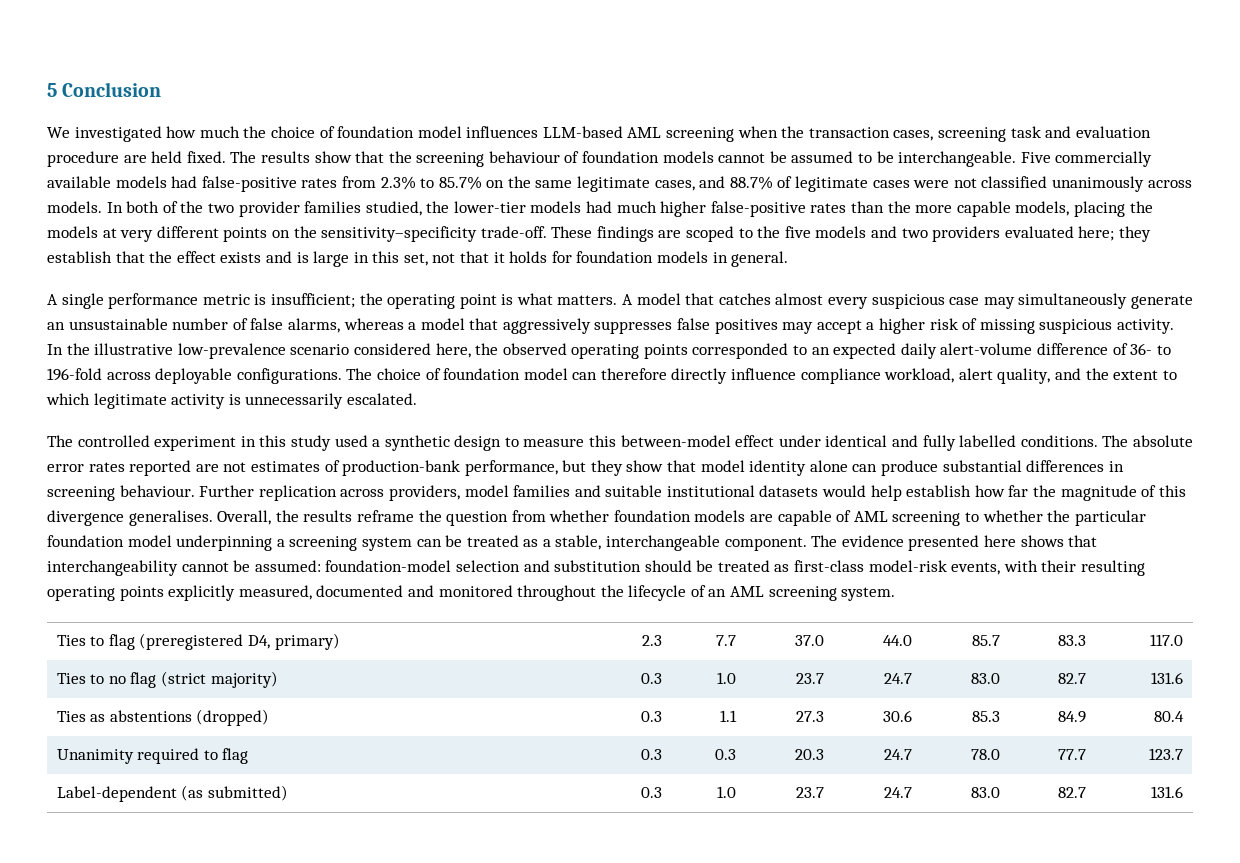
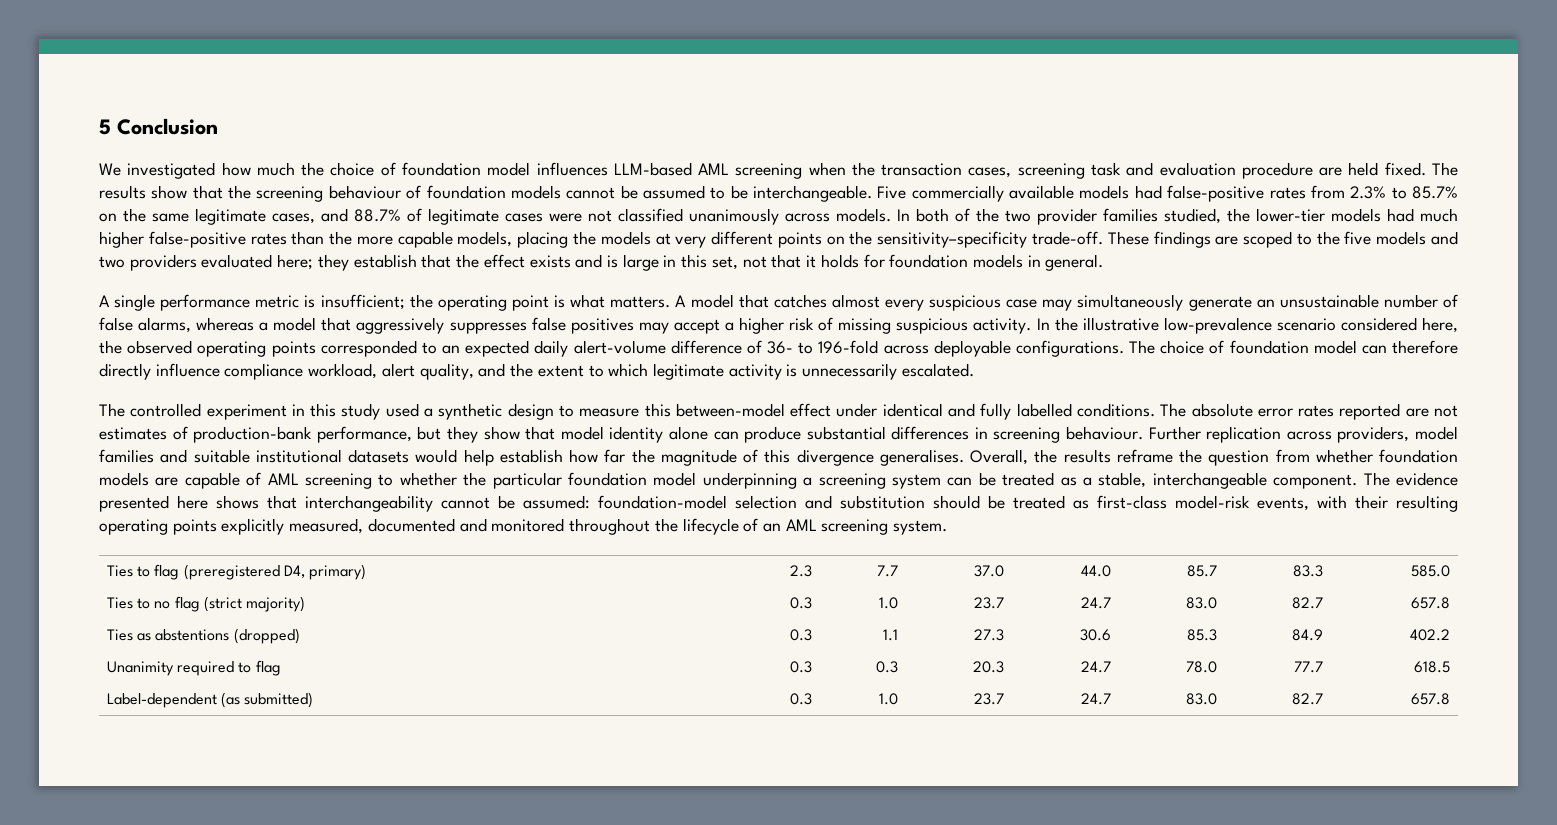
- Ties to flag (preregistered D4, primary) | 2.3 | 7.7 | 37.0 | 44.0 | 85.7 | 83.3 | 117.0
+ Ties to flag (preregistered D4, primary) | 2.3 | 7.7 | 37.0 | 44.0 | 85.7 | 83.3 | 585.0
- Ties to no flag (strict majority) | 0.3 | 1.0 | 23.7 | 24.7 | 83.0 | 82.7 | 131.6
+ Ties to no flag (strict majority) | 0.3 | 1.0 | 23.7 | 24.7 | 83.0 | 82.7 | 657.8
- Ties as abstentions (dropped) | 0.3 | 1.1 | 27.3 | 30.6 | 85.3 | 84.9 | 80.4
+ Ties as abstentions (dropped) | 0.3 | 1.1 | 27.3 | 30.6 | 85.3 | 84.9 | 402.2
- Unanimity required to flag | 0.3 | 0.3 | 20.3 | 24.7 | 78.0 | 77.7 | 123.7
+ Unanimity required to flag | 0.3 | 0.3 | 20.3 | 24.7 | 78.0 | 77.7 | 618.5
- Label-dependent (as submitted) | 0.3 | 1.0 | 23.7 | 24.7 | 83.0 | 82.7 | 131.6
+ Label-dependent (as submitted) | 0.3 | 1.0 | 23.7 | 24.7 | 83.0 | 82.7 | 657.8

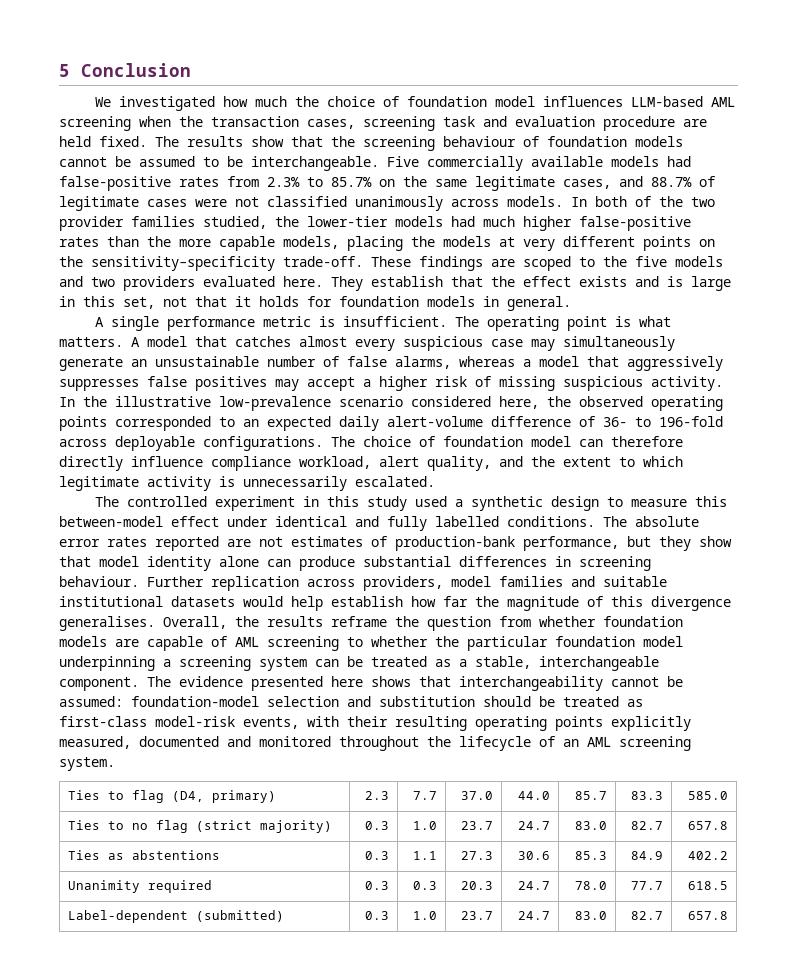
- These findings are scoped to the five models and two providers evaluated here; they establish that the effect exists and is large in this set, not that it holds for foundation models in general.
+ These findings are scoped to the five models and two providers evaluated here. They establish that the effect exists and is large in this set, not that it holds for foundation models in general.
- A single performance metric is insufficient; the operating point is what matters.
+ A single performance metric is insufficient. The operating point is what matters.
- Ties to flag (preregistered D4, primary) | 2.3 | 7.7 | 37.0 | 44.0 | 85.7 | 83.3 | 585.0
+ Ties to flag (D4, primary) | 2.3 | 7.7 | 37.0 | 44.0 | 85.7 | 83.3 | 585.0
- Ties as abstentions (dropped) | 0.3 | 1.1 | 27.3 | 30.6 | 85.3 | 84.9 | 402.2
+ Ties as abstentions | 0.3 | 1.1 | 27.3 | 30.6 | 85.3 | 84.9 | 402.2
- Unanimity required to flag | 0.3 | 0.3 | 20.3 | 24.7 | 78.0 | 77.7 | 618.5
+ Unanimity required | 0.3 | 0.3 | 20.3 | 24.7 | 78.0 | 77.7 | 618.5
- Label-dependent (as submitted) | 0.3 | 1.0 | 23.7 | 24.7 | 83.0 | 82.7 | 657.8
+ Label-dependent (submitted) | 0.3 | 1.0 | 23.7 | 24.7 | 83.0 | 82.7 | 657.8

